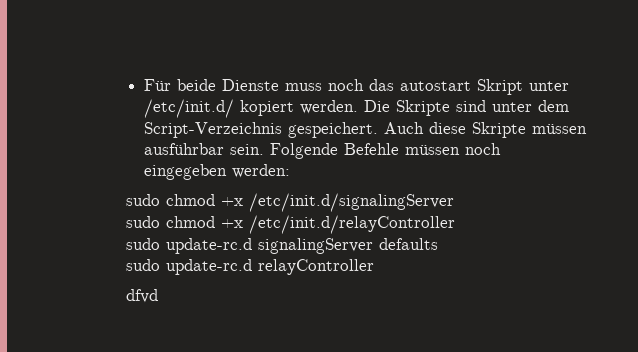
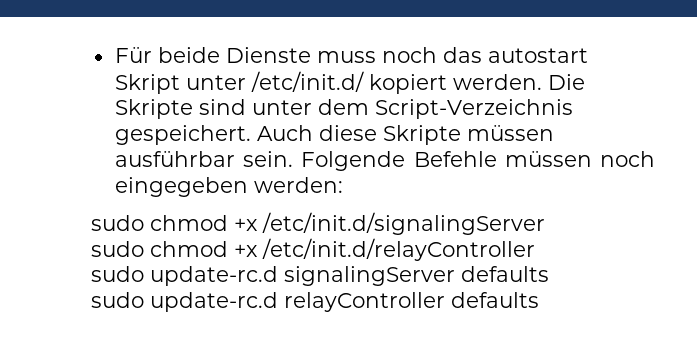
- sudo update-rc.d relayController
- dfvd
+ sudo update-rc.d relayController defaults

